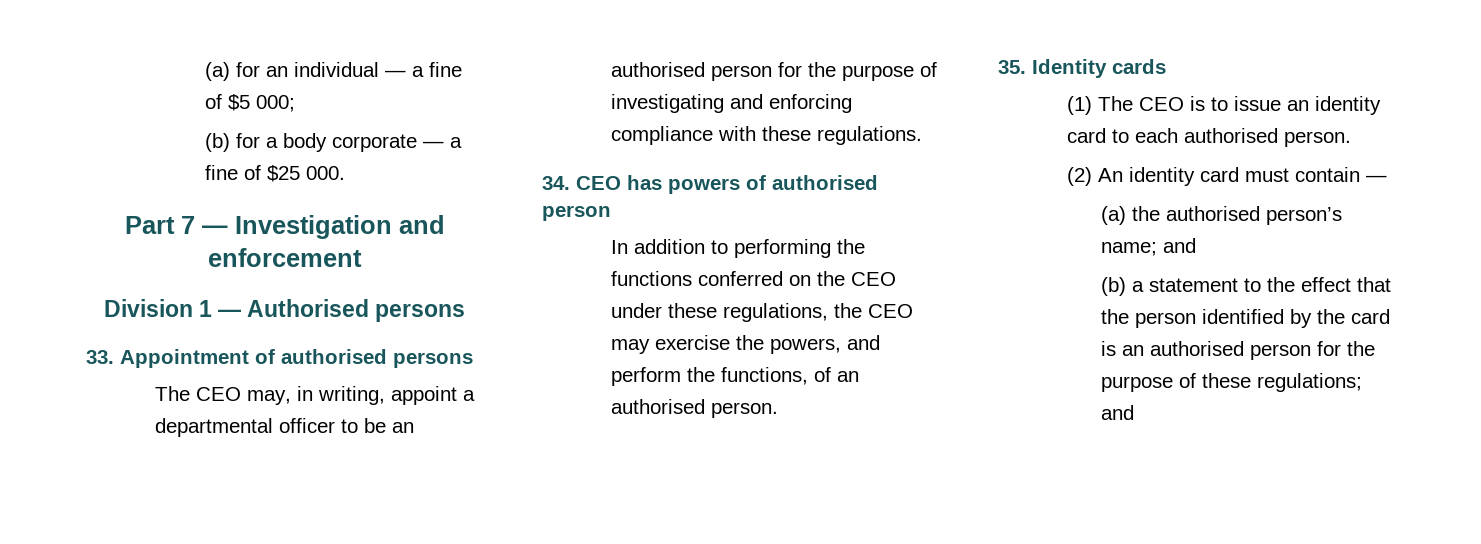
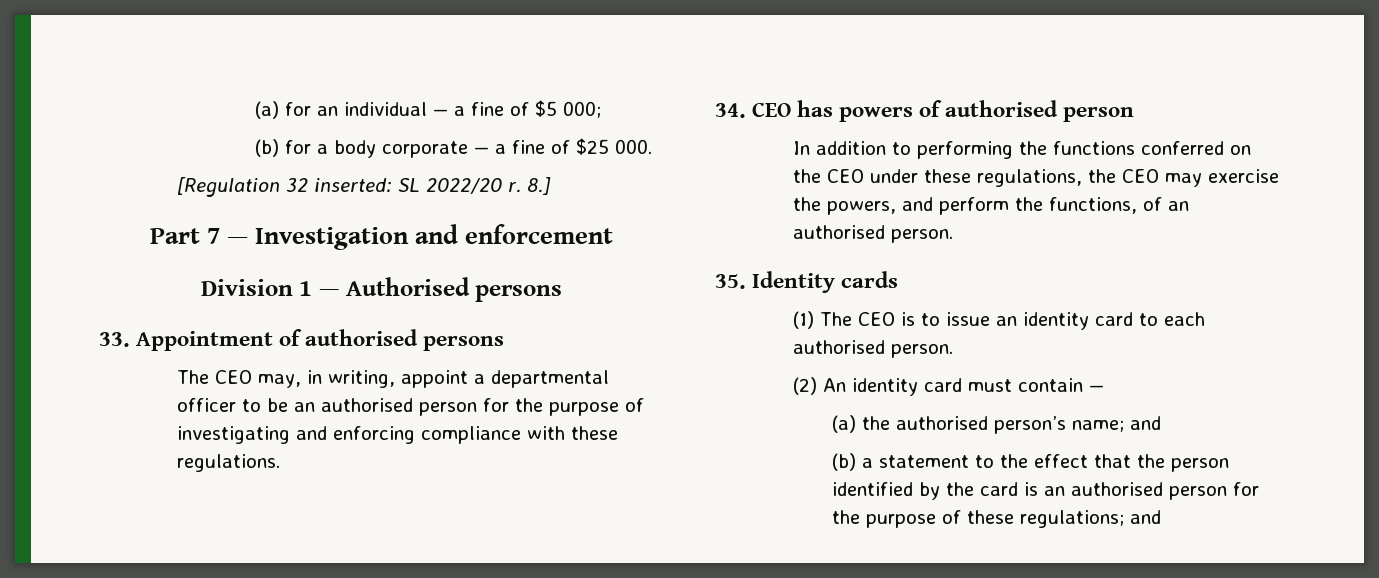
+ [Regulation 32 inserted: SL 2022/20 r. 8.]

